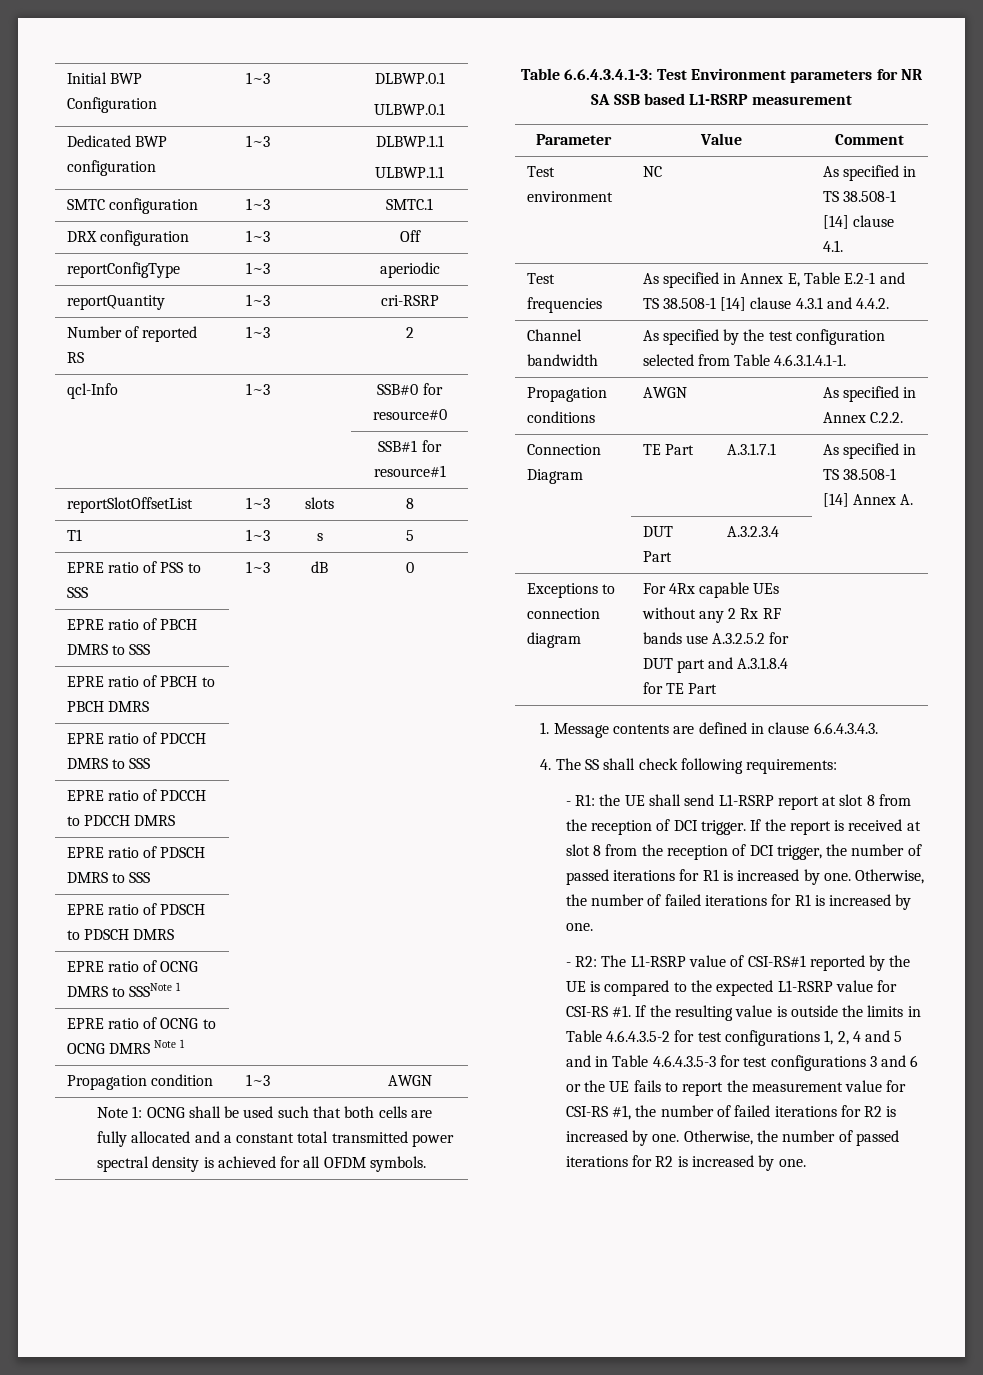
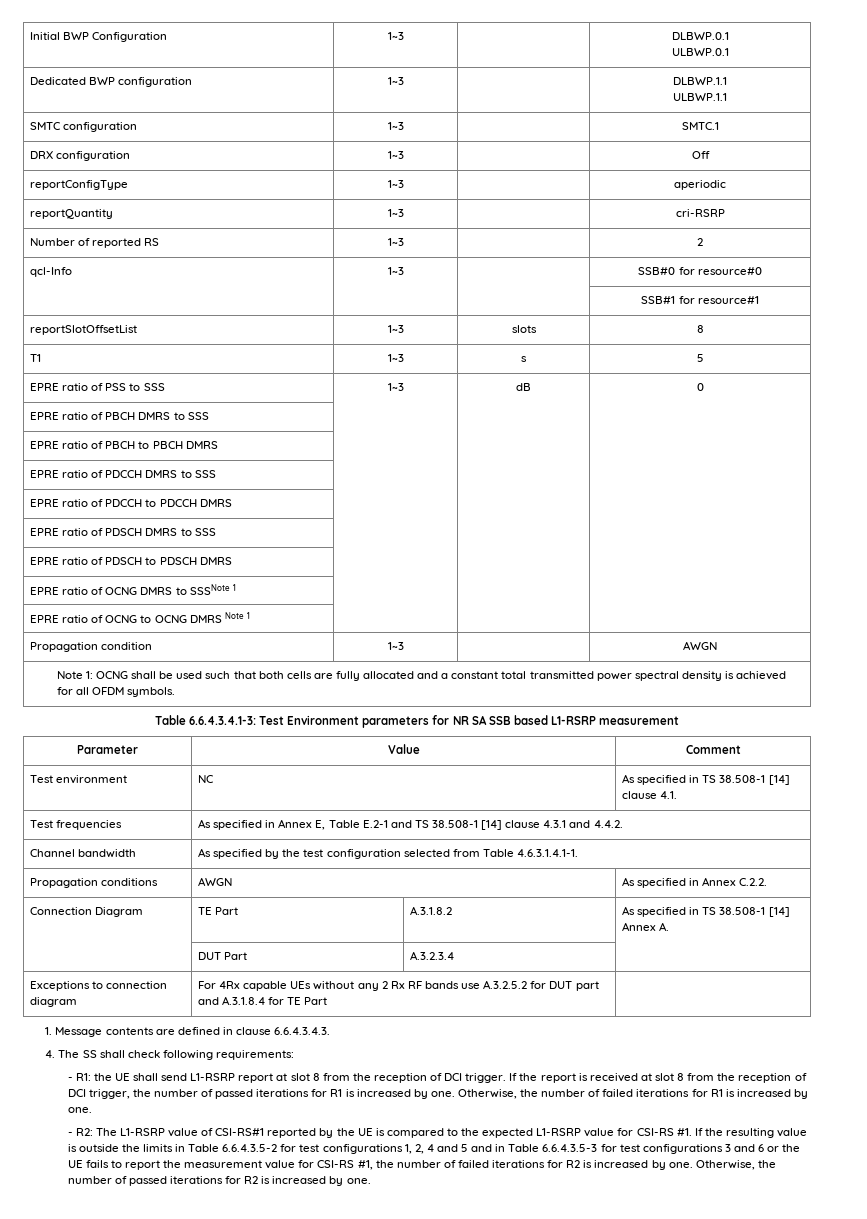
- Connection Diagram | TE Part | A.3.1.7.1 | As specified in TS 38.508-1 [14] Annex A.
+ Connection Diagram | TE Part | A.3.1.8.2 | As specified in TS 38.508-1 [14] Annex A.
- If the resulting value is outside the limits in Table 4.6.4.3.5-2 for test configurations 1, 2, 4 and 5 and in Table 4.6.4.3.5-3 for test configurations 3 and 6 or the UE fails to report the measurement value for CSI-RS #1, the number of failed iterations for R2 is increased by one.
+ If the resulting value is outside the limits in Table 6.6.4.3.5-2 for test configurations 1, 2, 4 and 5 and in Table 6.6.4.3.5-3 for test configurations 3 and 6 or the UE fails to report the measurement value for CSI-RS #1, the number of failed iterations for R2 is increased by one.

